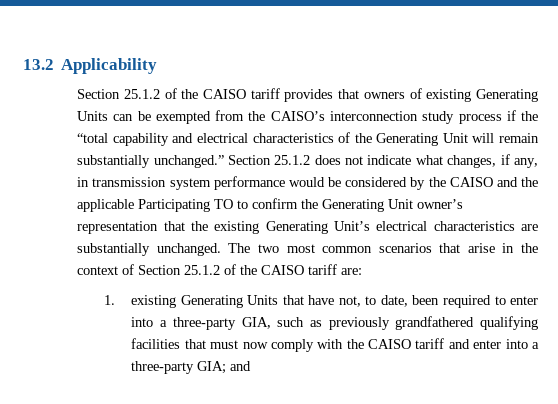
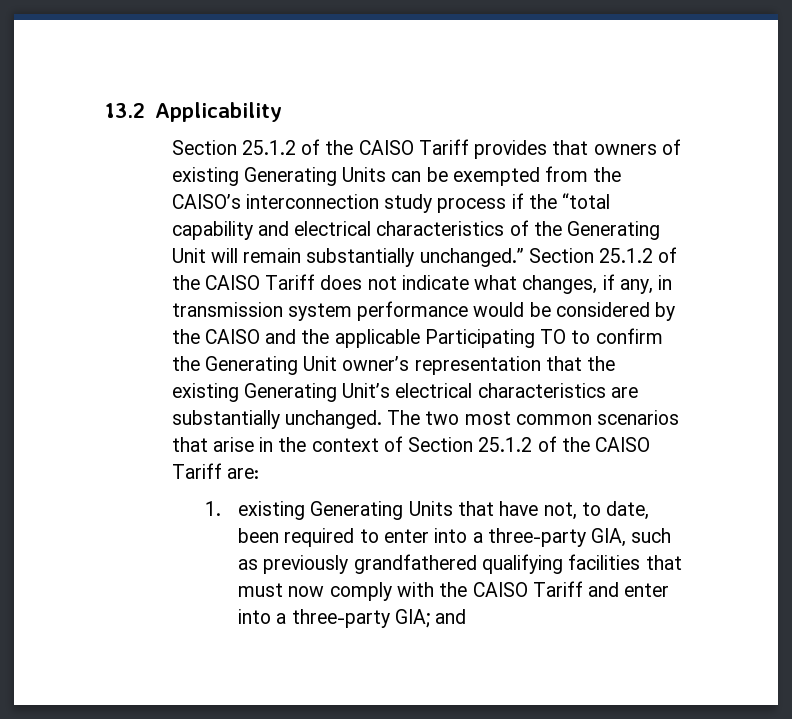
- Section 25.1.2 of the CAISO tariff provides that owners of existing Generating Units can be exempted from the CAISO’s interconnection study process if the “total capability and electrical characteristics of the Generating Unit will remain substantially unchanged.”
+ Section 25.1.2 of the CAISO Tariff provides that owners of existing Generating Units can be exempted from the CAISO’s interconnection study process if the “total capability and electrical characteristics of the Generating Unit will remain substantially unchanged.”
- Section 25.1.2 does not indicate what changes, if any, in transmission system performance would be considered by the CAISO and the applicable Participating TO to confirm the Generating Unit owner’s representation that the existing Generating Unit’s electrical characteristics are substantially unchanged.
+ Section 25.1.2 of the CAISO Tariff does not indicate what changes, if any, in transmission system performance would be considered by the CAISO and the applicable Participating TO to confirm the Generating Unit owner’s representation that the existing Generating Unit’s electrical characteristics are substantially unchanged.
- The two most common scenarios that arise in the context of Section 25.1.2 of the CAISO tariff are:
+ The two most common scenarios that arise in the context of Section 25.1.2 of the CAISO Tariff are:
- 1. existing Generating Units that have not, to date, been required to enter into a three-party GIA, such as previously grandfathered qualifying facilities that must now comply with the CAISO tariff and enter into a three-party GIA; and
+ 1. existing Generating Units that have not, to date, been required to enter into a three-party GIA, such as previously grandfathered qualifying facilities that must now comply with the CAISO Tariff and enter into a three-party GIA; and

